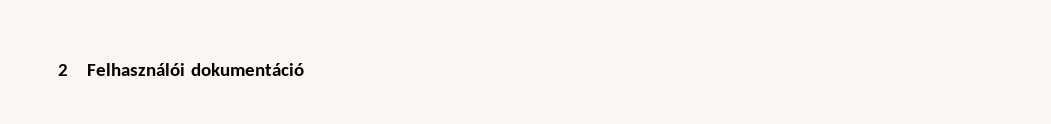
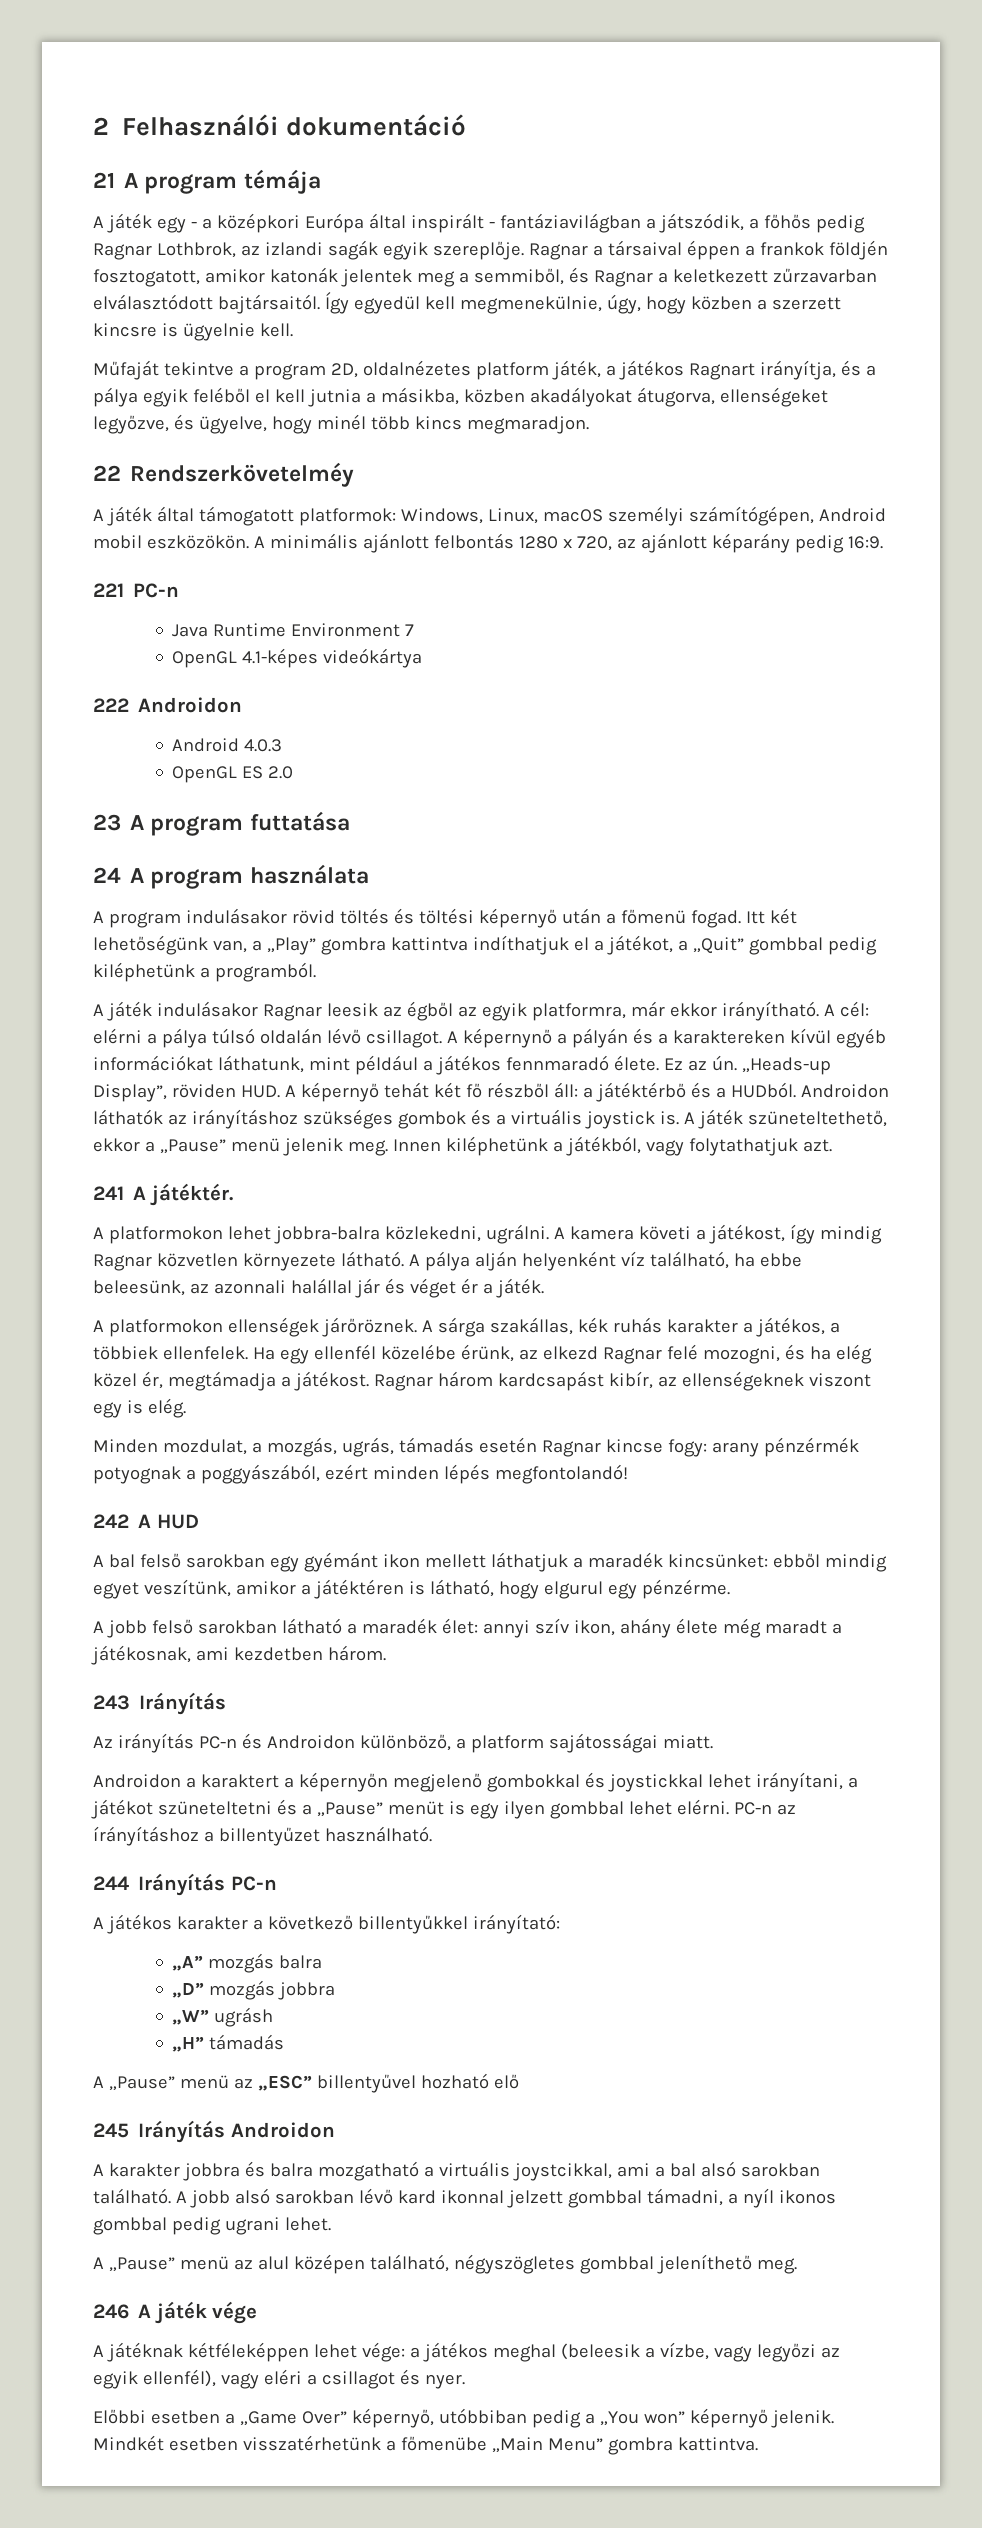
+ 21 A program témája
+ A játék egy - a középkori Európa által inspirált - fantáziavilágban a játszódik, a főhős pedig Ragnar Lothbrok, az izlandi sagák egyik szereplője. Ragnar a társaival éppen a frankok földjén fosztogatott, amikor katonák jelentek meg a semmiből, és Ragnar a keletkezett zűrzavarban elválasztódott bajtársaitól. Így egyedül kell megmenekülnie, úgy, hogy közben a szerzett kincsre is ügyelnie kell.
+ Műfaját tekintve a program 2D, oldalnézetes platform játék, a játékos Ragnart irányítja, és a pálya egyik feléből el kell jutnia a másikba, közben akadályokat átugorva, ellenségeket legyőzve, és ügyelve, hogy minél több kincs megmaradjon.
+ 22 Rendszerkövetelméy
+ A játék által támogatott platformok: Windows, Linux, macOS személyi számítógépen, Android mobil eszközökön. A minimális ajánlott felbontás 1280 x 720, az ajánlott képarány pedig 16:9.
+ 221 PC-n
+ Java Runtime Environment 7
+ OpenGL 4.1-képes videókártya
+ 222 Androidon
+ Android 4.0.3
+ OpenGL ES 2.0
+ 23 A program futtatása
+ 24 A program használata
+ A program indulásakor rövid töltés és töltési képernyő után a főmenü fogad. Itt két lehetőségünk van, a „Play” gombra kattintva indíthatjuk el a játékot, a „Quit” gombbal pedig kiléphetünk a programból.
+ A játék indulásakor Ragnar leesik az égből az egyik platformra, már ekkor irányítható. A cél: elérni a pálya túlsó oldalán lévő csillagot. A képernynő a pályán és a karaktereken kívül egyéb információkat láthatunk, mint például a játékos fennmaradó élete. Ez az ún. „Heads-up Display”, röviden HUD. A képernyő tehát két fő részből áll: a játéktérbő és a HUDból. Androidon láthatók az irányításhoz szükséges gombok és a virtuális joystick is. A játék szüneteltethető, ekkor a „Pause” menü jelenik meg. Innen kiléphetünk a játékból, vagy folytathatjuk azt.
+ 241 A játéktér.
+ A platformokon lehet jobbra-balra közlekedni, ugrálni. A kamera követi a játékost, így mindig Ragnar közvetlen környezete látható. A pálya alján helyenként víz található, ha ebbe beleesünk, az azonnali halállal jár és véget ér a játék.
+ A platformokon ellenségek járőröznek. A sárga szakállas, kék ruhás karakter a játékos, a többiek ellenfelek. Ha egy ellenfél közelébe érünk, az elkezd Ragnar felé mozogni, és ha elég közel ér, megtámadja a játékost. Ragnar három kardcsapást kibír, az ellenségeknek viszont egy is elég.
+ Minden mozdulat, a mozgás, ugrás, támadás esetén Ragnar kincse fogy: arany pénzérmék potyognak a poggyászából, ezért minden lépés megfontolandó!
+ 242 A HUD
+ A bal felső sarokban egy gyémánt ikon mellett láthatjuk a maradék kincsünket: ebből mindig egyet veszítünk, amikor a játéktéren is látható, hogy elgurul egy pénzérme.
+ A jobb felső sarokban látható a maradék élet: annyi szív ikon, ahány élete még maradt a játékosnak, ami kezdetben három.
+ 243 Irányítás
+ Az irányítás PC-n és Androidon különböző, a platform sajátosságai miatt.
+ Androidon a karaktert a képernyőn megjelenő gombokkal és joystickkal lehet irányítani, a játékot szüneteltetni és a „Pause” menüt is egy ilyen gombbal lehet elérni. PC-n az írányításhoz a billentyűzet használható.
+ 244 Irányítás PC-n
+ A játékos karakter a következő billentyűkkel irányítató:
+ „A” mozgás balra
+ „D” mozgás jobbra
+ „W” ugrásh
+ „H” támadás
+ A „Pause” menü az „ESC” billentyűvel hozható elő
+ 245 Irányítás Androidon
+ A karakter jobbra és balra mozgatható a virtuális joystcikkal, ami a bal alsó sarokban található. A jobb alsó sarokban lévő kard ikonnal jelzett gombbal támadni, a nyíl ikonos gombbal pedig ugrani lehet.
+ A „Pause” menü az alul középen található, négyszögletes gombbal jeleníthető meg.
+ 246 A játék vége
+ A játéknak kétféleképpen lehet vége: a játékos meghal (beleesik a vízbe, vagy legyőzi az egyik ellenfél), vagy eléri a csillagot és nyer.
+ Előbbi esetben a „Game Over” képernyő, utóbbiban pedig a „You won” képernyő jelenik. Mindkét esetben visszatérhetünk a főmenübe „Main Menu” gombra kattintva.

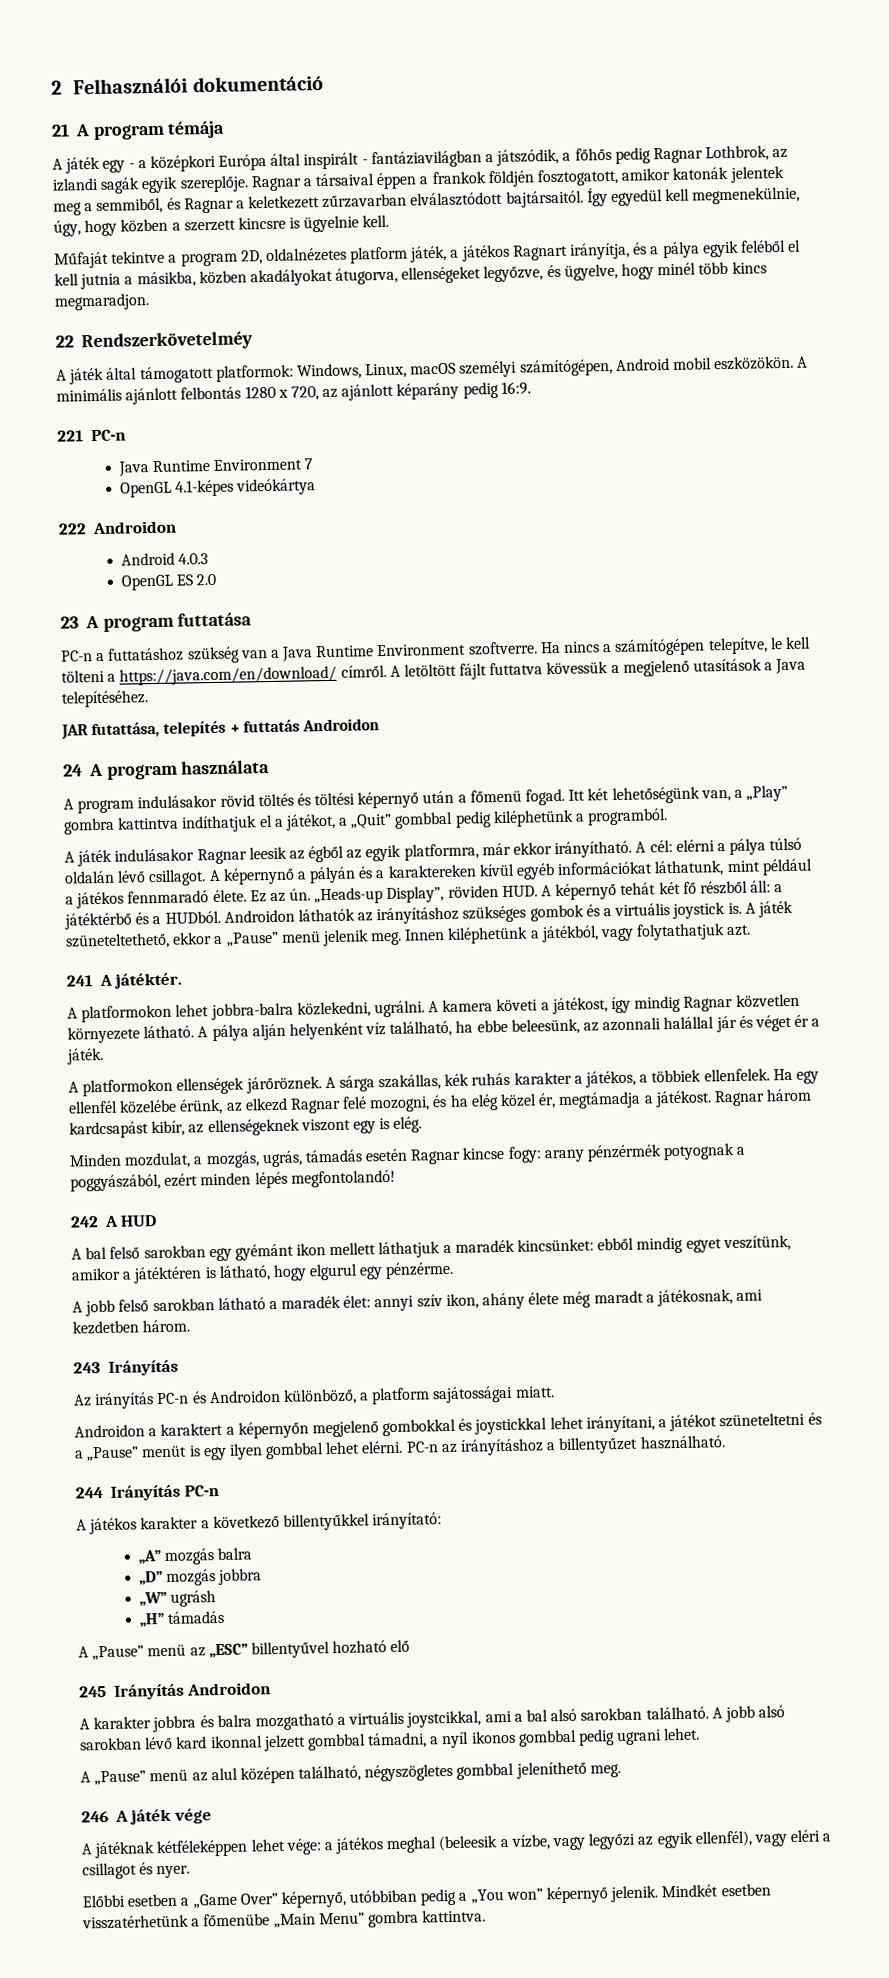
+ PC-n a futtatáshoz szükség van a Java Runtime Environment szoftverre. Ha nincs a számítógépen telepítve, le kell tölteni a https://java.com/en/download/ címről. A letöltött fájlt futtatva kövessük a megjelenő utasítások a Java telepítéséhez.
+ JAR futattása, telepítés + futtatás Androidon

